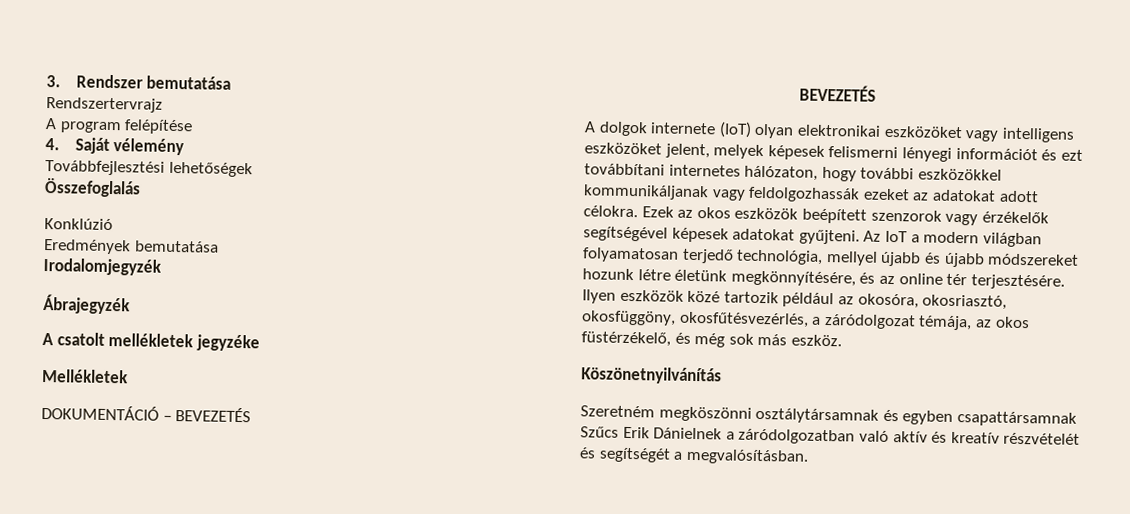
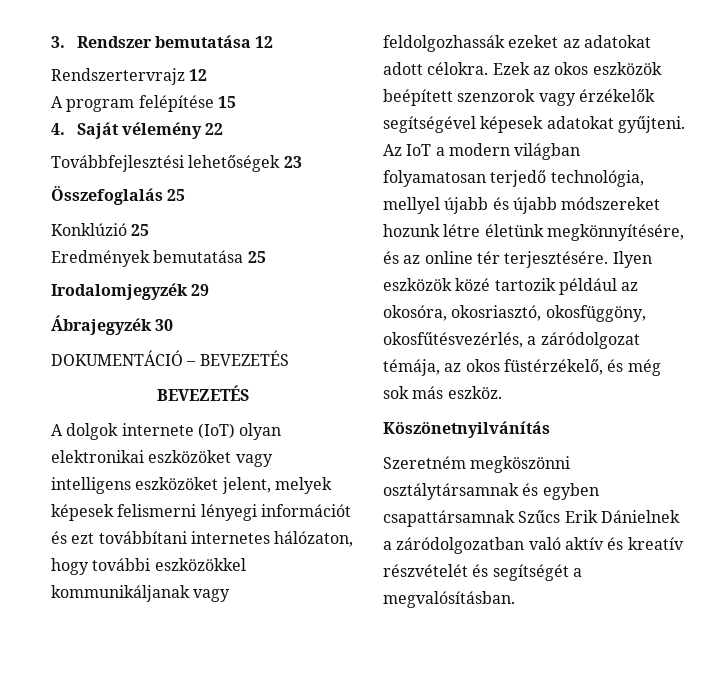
- 3. Rendszer bemutatása
+ 3. Rendszer bemutatása 12
- Rendszertervrajz
+ Rendszertervrajz 12
- A program felépítése
+ A program felépítése 15
- 4. Saját vélemény
+ 4. Saját vélemény 22
- Továbbfejlesztési lehetőségek
+ Továbbfejlesztési lehetőségek 23
- Összefoglalás
+ Összefoglalás 25
- Konklúzió
+ Konklúzió 25
- Eredmények bemutatása
+ Eredmények bemutatása 25
- Irodalomjegyzék
+ Irodalomjegyzék 29
- Ábrajegyzék
- A csatolt mellékletek jegyzéke
- Mellékletek
+ Ábrajegyzék 30

